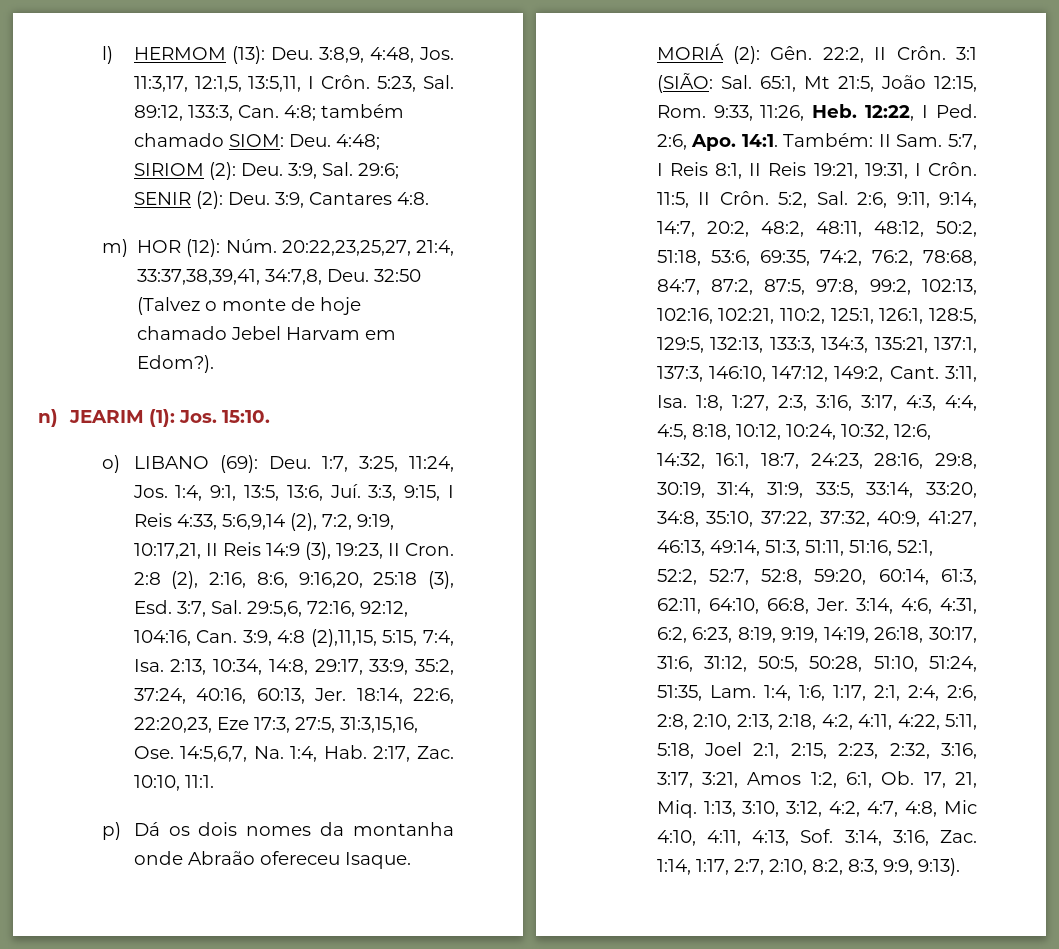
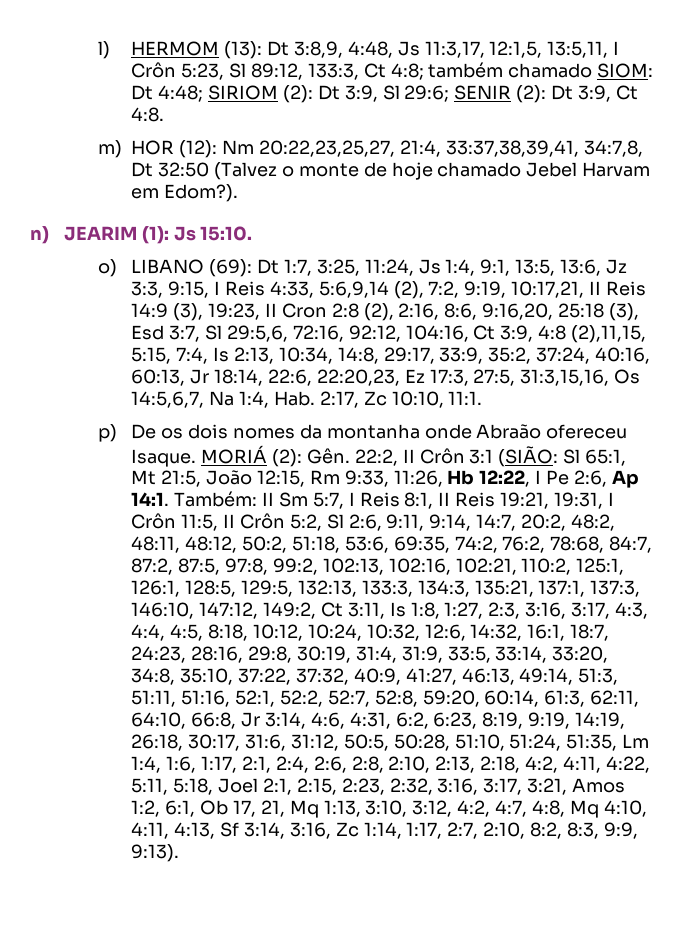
- l) HERMOM (13): Deu. 3:8,9, 4:48, Jos. 11:3,17, 12:1,5, 13:5,11, I Crôn. 5:23, Sal. 89:12, 133:3, Can. 4:8; também chamado SIOM: Deu. 4:48; SIRIOM (2): Deu. 3:9, Sal. 29:6; SENIR (2): Deu. 3:9, Cantares 4:8.
+ l) HERMOM (13): Dt 3:8,9, 4:48, Js 11:3,17, 12:1,5, 13:5,11, I Crôn 5:23, Sl 89:12, 133:3, Ct 4:8; também chamado SIOM: Dt 4:48; SIRIOM (2): Dt 3:9, Sl 29:6; SENIR (2): Dt 3:9, Ct 4:8.
- m) HOR (12): Núm. 20:22,23,25,27, 21:4, 33:37,38,39,41, 34:7,8, Deu. 32:50 (Talvez o monte de hoje chamado Jebel Harvam em Edom?).
+ m) HOR (12): Nm 20:22,23,25,27, 21:4, 33:37,38,39,41, 34:7,8, Dt 32:50 (Talvez o monte de hoje chamado Jebel Harvam em Edom?).
- n) JEARIM (1): Jos. 15:10.
+ n) JEARIM (1): Js 15:10.
- Deu. 1:7, 3:25, 11:24, Jos. 1:4, 9:1, 13:5, 13:6, Juí. 3:3, 9:15, I Reis 4:33, 5:6,9,14 (2), 7:2, 9:19, 10:17,21, II Reis 14:9 (3), 19:23, II Cron. 2:8 (2), 2:16, 8:6, 9:16,20, 25:18 (3), Esd. 3:7, Sal. 29:5,6, 72:16, 92:12, 104:16, Can. 3:9, 4:8 (2),11,15, 5:15, 7:4, Isa. 2:13, 10:34, 14:8, 29:17, 33:9, 35:2, 37:24, 40:16, 60:13, Jer. 18:14, 22:6, 22:20,23, Eze 17:3, 27:5, 31:3,15,16, Ose. 14:5,6,7, Na. 1:4, Hab. 2:17, Zac. 10:10, 11:1.
+ Dt 1:7, 3:25, 11:24, Js 1:4, 9:1, 13:5, 13:6, Jz 3:3, 9:15, I Reis 4:33, 5:6,9,14 (2), 7:2, 9:19, 10:17,21, II Reis 14:9 (3), 19:23, II Cron 2:8 (2), 2:16, 8:6, 9:16,20, 25:18 (3), Esd 3:7, Sl 29:5,6, 72:16, 92:12, 104:16, Ct 3:9, 4:8 (2),11,15, 5:15, 7:4, Is 2:13, 10:34, 14:8, 29:17, 33:9, 35:2, 37:24, 40:16, 60:13, Jr 18:14, 22:6, 22:20,23, Ez 17:3, 27:5, 31:3,15,16, Os 14:5,6,7, Na 1:4, Hab. 2:17, Zc 10:10, 11:1.
- p) Dá os dois nomes da montanha onde Abraão ofereceu Isaque.
+ p) De os dois nomes da montanha onde Abraão ofereceu Isaque.
- MORIÁ (2): Gên. 22:2, II Crôn. 3:1 (SIÃO: Sal. 65:1, Mt 21:5, João 12:15, Rom. 9:33, 11:26, Heb. 12:22, I Ped. 2:6, Apo. 14:1.
+ MORIÁ (2): Gên. 22:2, II Crôn 3:1 (SIÃO: Sl 65:1, Mt 21:5, João 12:15, Rm 9:33, 11:26, Hb 12:22, I Pe 2:6, Ap 14:1.
- II Sam. 5:7, I Reis 8:1, II Reis 19:21, 19:31, I Crôn. 11:5, II Crôn. 5:2, Sal. 2:6, 9:11, 9:14, 14:7, 20:2, 48:2, 48:11, 48:12, 50:2, 51:18, 53:6, 69:35, 74:2, 76:2, 78:68, 84:7, 87:2, 87:5, 97:8, 99:2, 102:13, 102:16, 102:21, 110:2, 125:1, 126:1, 128:5, 129:5, 132:13, 133:3, 134:3, 135:21, 137:1, 137:3, 146:10, 147:12, 149:2, Cant. 3:11, Isa. 1:8, 1:27, 2:3, 3:16, 3:17, 4:3, 4:4, 4:5, 8:18, 10:12, 10:24, 10:32, 12:6, 14:32, 16:1, 18:7, 24:23, 28:16, 29:8, 30:19, 31:4, 31:9, 33:5, 33:14, 33:20, 34:8, 35:10, 37:22, 37:32, 40:9, 41:27, 46:13, 49:14, 51:3, 51:11, 51:16, 52:1, 52:2, 52:7, 52:8, 59:20, 60:14, 61:3, 62:11, 64:10, 66:8, Jer. 3:14, 4:6, 4:31, 6:2, 6:23, 8:19, 9:19, 14:19, 26:18, 30:17, 31:6, 31:12, 50:5, 50:28, 51:10, 51:24, 51:35, Lam. 1:4, 1:6, 1:17, 2:1, 2:4, 2:6, 2:8, 2:10, 2:13, 2:18, 4:2, 4:11, 4:22, 5:11, 5:18, Joel 2:1, 2:15, 2:23, 2:32, 3:16, 3:17, 3:21, Amos 1:2, 6:1, Ob. 17, 21, Miq. 1:13, 3:10, 3:12, 4:2, 4:7, 4:8, Mic 4:10, 4:11, 4:13, Sof. 3:14, 3:16, Zac. 1:14, 1:17, 2:7, 2:10, 8:2, 8:3, 9:9, 9:13).
+ II Sm 5:7, I Reis 8:1, II Reis 19:21, 19:31, I Crôn 11:5, II Crôn 5:2, Sl 2:6, 9:11, 9:14, 14:7, 20:2, 48:2, 48:11, 48:12, 50:2, 51:18, 53:6, 69:35, 74:2, 76:2, 78:68, 84:7, 87:2, 87:5, 97:8, 99:2, 102:13, 102:16, 102:21, 110:2, 125:1, 126:1, 128:5, 129:5, 132:13, 133:3, 134:3, 135:21, 137:1, 137:3, 146:10, 147:12, 149:2, Ct 3:11, Is 1:8, 1:27, 2:3, 3:16, 3:17, 4:3, 4:4, 4:5, 8:18, 10:12, 10:24, 10:32, 12:6, 14:32, 16:1, 18:7, 24:23, 28:16, 29:8, 30:19, 31:4, 31:9, 33:5, 33:14, 33:20, 34:8, 35:10, 37:22, 37:32, 40:9, 41:27, 46:13, 49:14, 51:3, 51:11, 51:16, 52:1, 52:2, 52:7, 52:8, 59:20, 60:14, 61:3, 62:11, 64:10, 66:8, Jr 3:14, 4:6, 4:31, 6:2, 6:23, 8:19, 9:19, 14:19, 26:18, 30:17, 31:6, 31:12, 50:5, 50:28, 51:10, 51:24, 51:35, Lm 1:4, 1:6, 1:17, 2:1, 2:4, 2:6, 2:8, 2:10, 2:13, 2:18, 4:2, 4:11, 4:22, 5:11, 5:18, Joel 2:1, 2:15, 2:23, 2:32, 3:16, 3:17, 3:21, Amos 1:2, 6:1, Ob 17, 21, Mq 1:13, 3:10, 3:12, 4:2, 4:7, 4:8, Mq 4:10, 4:11, 4:13, Sf 3:14, 3:16, Zc 1:14, 1:17, 2:7, 2:10, 8:2, 8:3, 9:9, 9:13).

